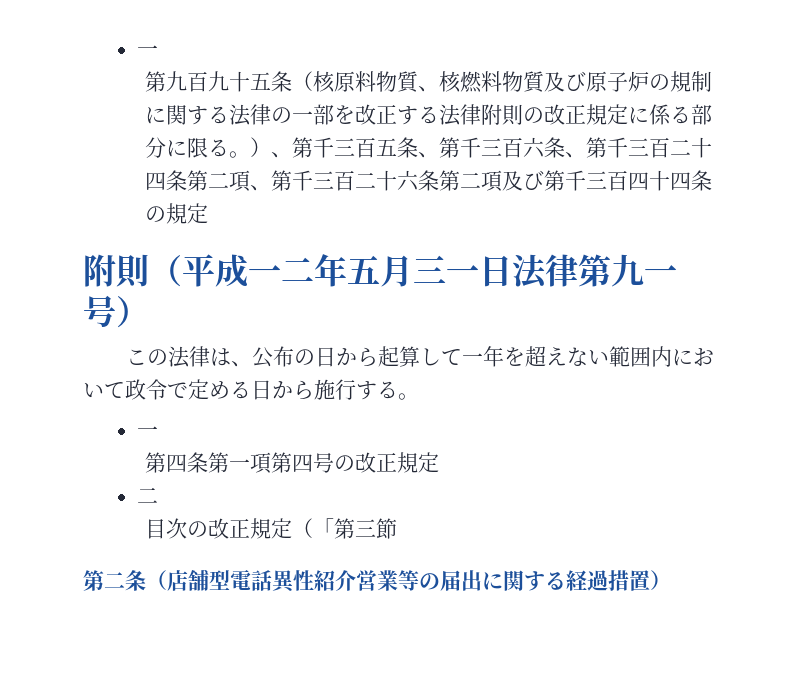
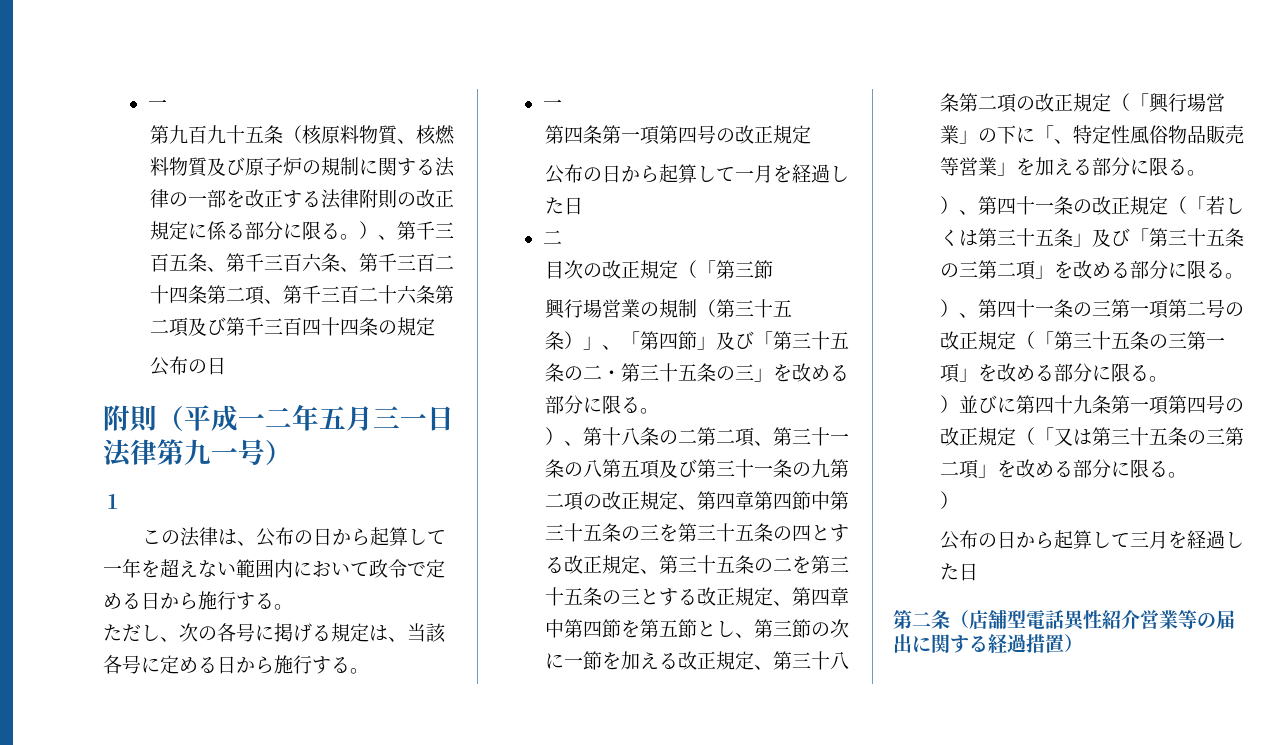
  第九百九十五条（核原料物質、核燃料物質及び原子炉の規制に関する法律の一部を改正する法律附則の改正規定に係る部分に限る。）、第千三百五条、第千三百六条、第千三百二十四条第二項、第千三百二十六条第二項及び第千三百四十四条の規定
+ 公布の日
+ １
+ ただし、次の各号に掲げる規定は、当該各号に定める日から施行する。
+ 公布の日から起算して一月を経過した日
+ 興行場営業の規制（第三十五条）」、「第四節」及び「第三十五条の二・第三十五条の三」を改める部分に限る。
+ ）、第十八条の二第二項、第三十一条の八第五項及び第三十一条の九第二項の改正規定、第四章第四節中第三十五条の三を第三十五条の四とする改正規定、第三十五条の二を第三十五条の三とする改正規定、第四章中第四節を第五節とし、第三節の次に一節を加える改正規定、第三十八条第二項の改正規定（「興行場営業」の下に「、特定性風俗物品販売等営業」を加える部分に限る。
+ ）、第四十一条の改正規定（「若しくは第三十五条」及び「第三十五条の三第二項」を改める部分に限る。
+ ）、第四十一条の三第一項第二号の改正規定（「第三十五条の三第一項」を改める部分に限る。
+ ）並びに第四十九条第一項第四号の改正規定（「又は第三十五条の三第二項」を改める部分に限る。
+ ）
+ 公布の日から起算して三月を経過した日

